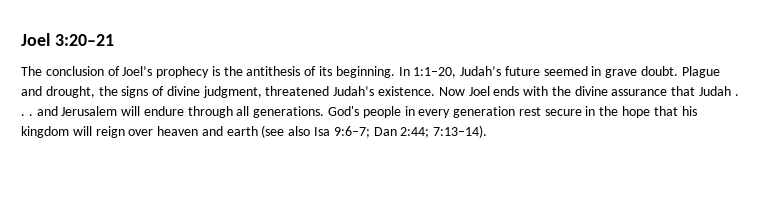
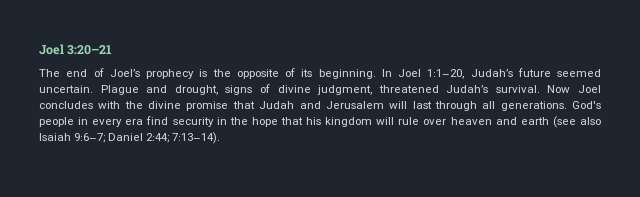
- The conclusion of Joel’s prophecy is the antithesis of its beginning.
+ The end of Joel’s prophecy is the opposite of its beginning.
- In 1:1–20, Judah’s future seemed in grave doubt.
+ In Joel 1:1–20, Judah’s future seemed uncertain.
- Plague and drought, the signs of divine judgment, threatened Judah’s existence.
+ Plague and drought, signs of divine judgment, threatened Judah’s survival.
- Now Joel ends with the divine assurance that Judah . . . and Jerusalem will endure through all generations.
+ Now Joel concludes with the divine promise that Judah and Jerusalem will last through all generations.
- God's people in every generation rest secure in the hope that his kingdom will reign over heaven and earth (see also Isa 9:6–7; Dan 2:44; 7:13–14).
+ God's people in every era find security in the hope that his kingdom will rule over heaven and earth (see also Isaiah 9:6–7; Daniel 2:44; 7:13–14).

